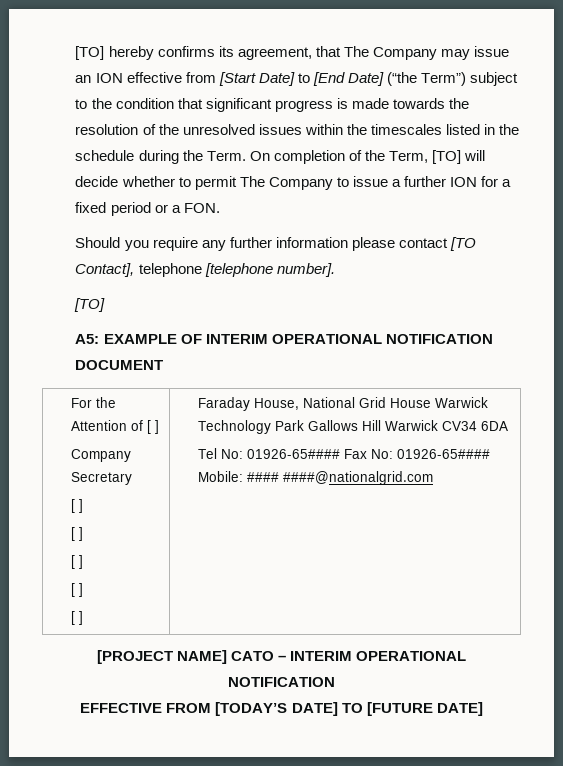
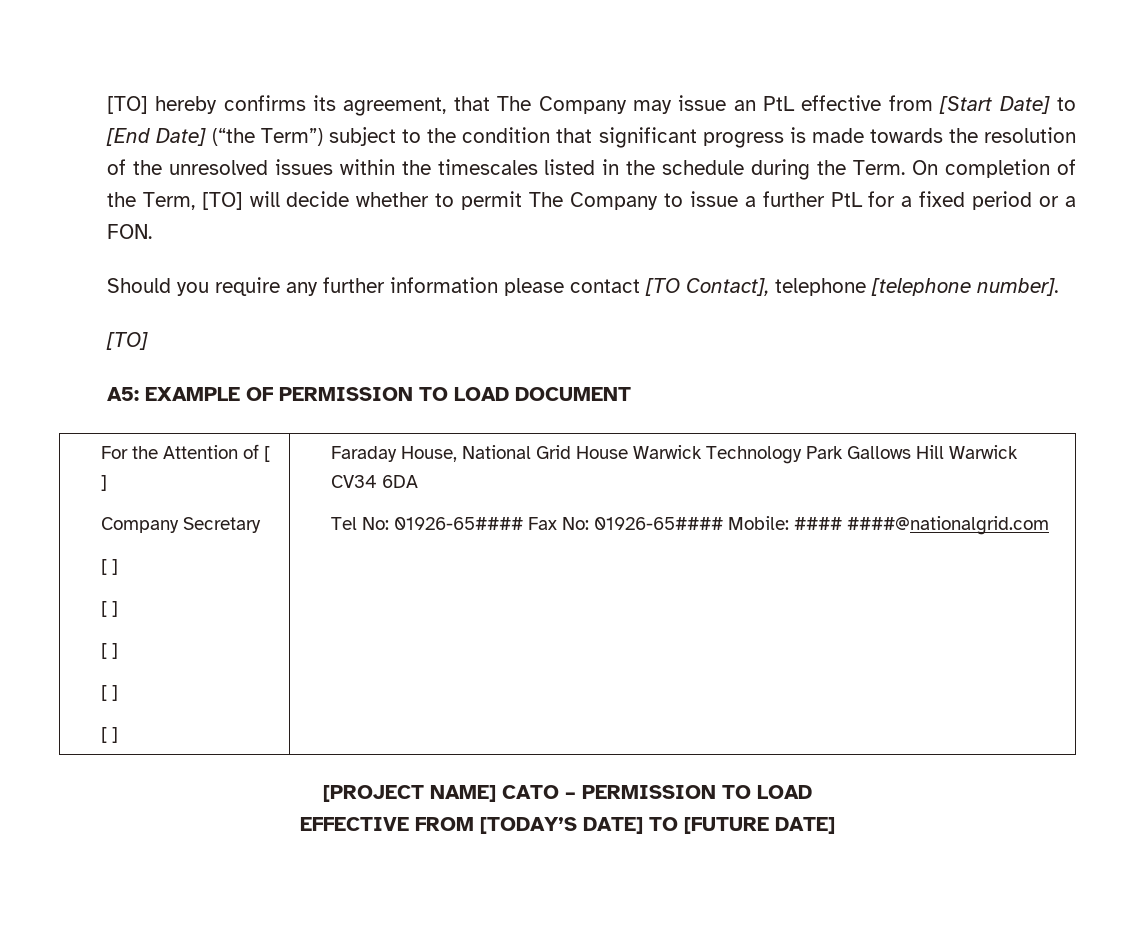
- [TO] hereby confirms its agreement, that The Company may issue an ION effective from [Start Date] to [End Date] (“the Term”) subject to the condition that significant progress is made towards the resolution of the unresolved issues within the timescales listed in the schedule during the Term.
+ [TO] hereby confirms its agreement, that The Company may issue an PtL effective from [Start Date] to [End Date] (“the Term”) subject to the condition that significant progress is made towards the resolution of the unresolved issues within the timescales listed in the schedule during the Term.
- On completion of the Term, [TO] will decide whether to permit The Company to issue a further ION for a fixed period or a FON.
+ On completion of the Term, [TO] will decide whether to permit The Company to issue a further PtL for a fixed period or a FON.
- A5: EXAMPLE OF INTERIM OPERATIONAL NOTIFICATION DOCUMENT
+ A5: EXAMPLE OF PERMISSION TO LOAD DOCUMENT
- [PROJECT NAME] CATO – INTERIM OPERATIONAL NOTIFICATION
+ [PROJECT NAME] CATO – PERMISSION TO LOAD

